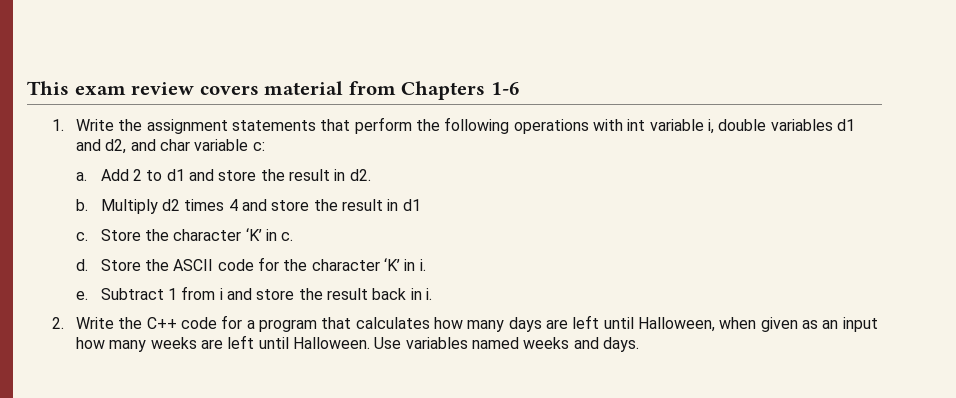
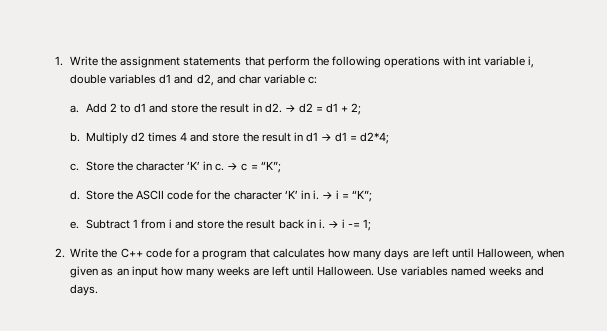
- This exam review covers material from Chapters 1-6
+ → d2 = d1 + 2;
- Multiply d2 times 4 and store the result in d1
+ Multiply d2 times 4 and store the result in d1 → d1 = d2*4;
+ → c = “K”;
+ → i = “K”;
+ → i -= 1;

